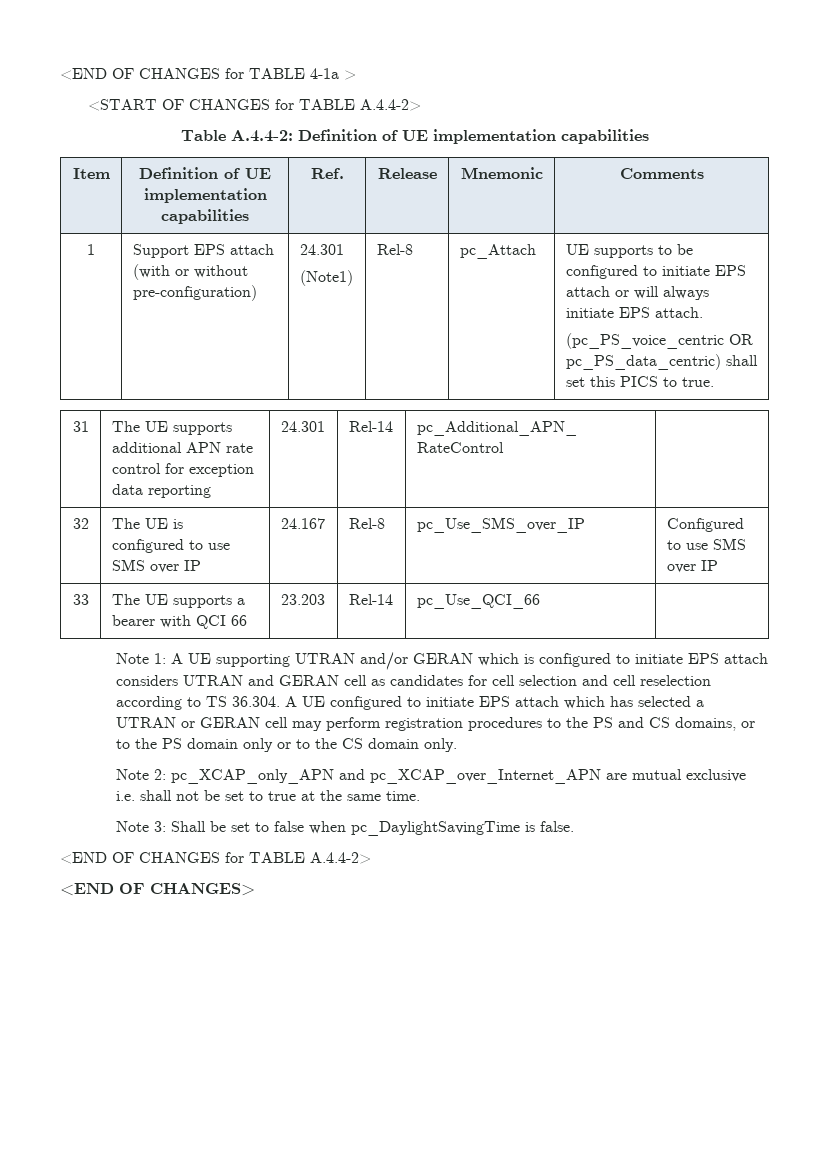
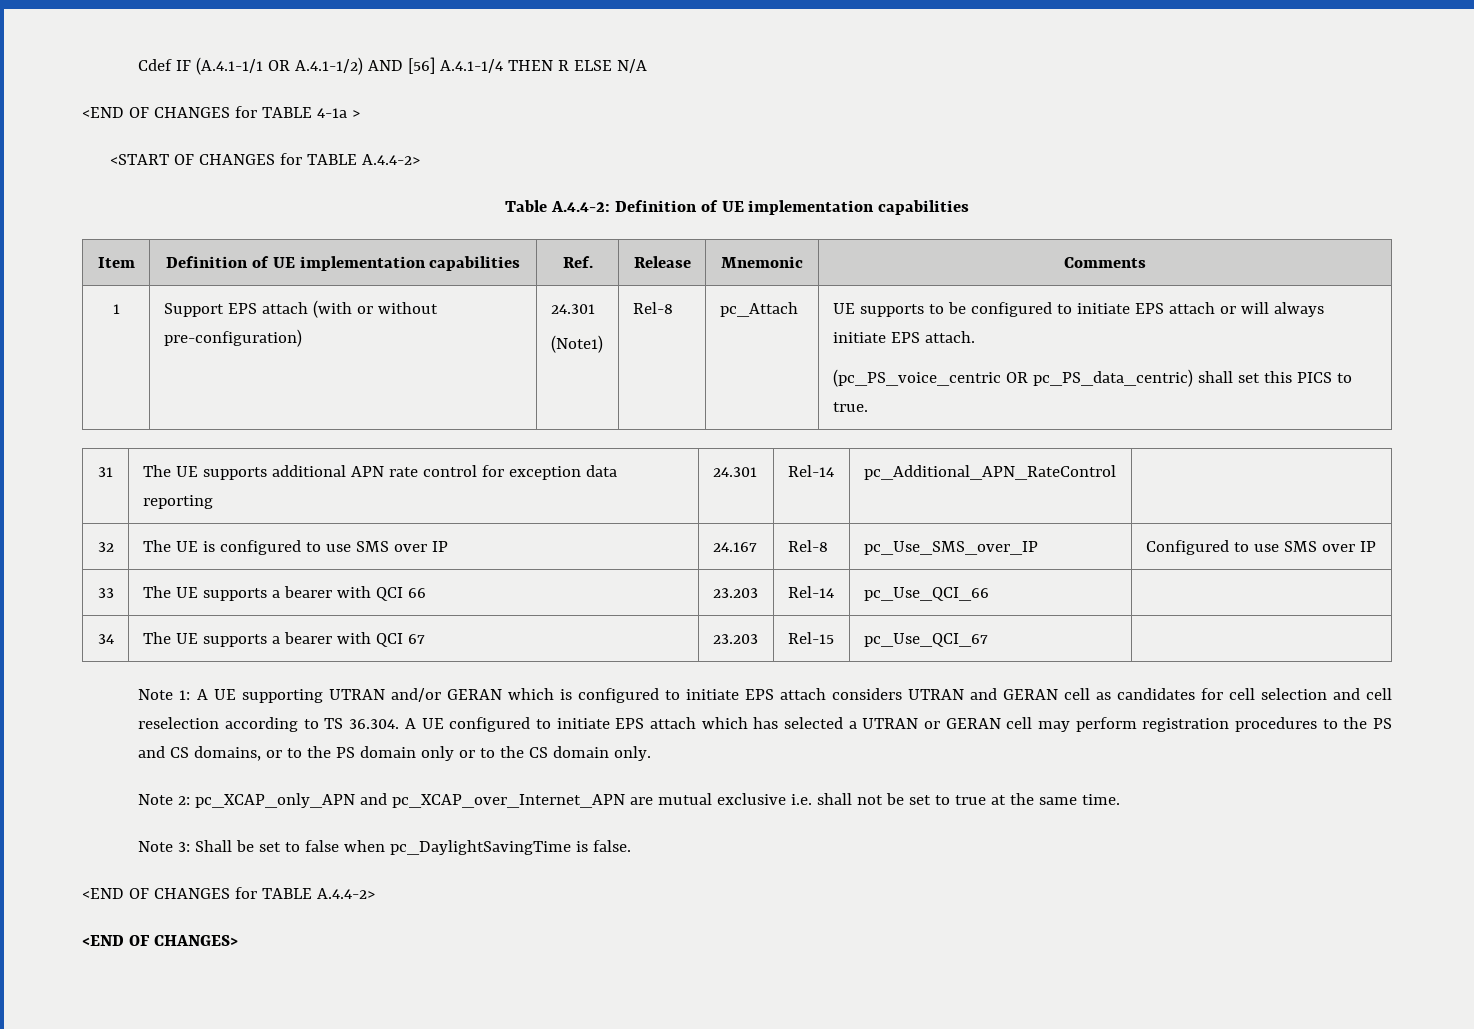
+ Cdef IF (A.4.1-1/1 OR A.4.1-1/2) AND [56] A.4.1-1/4 THEN R ELSE N/A
+ 34 | The UE supports a bearer with QCI 67 | 23.203 | Rel-15 | pc_Use_QCI_67 |

